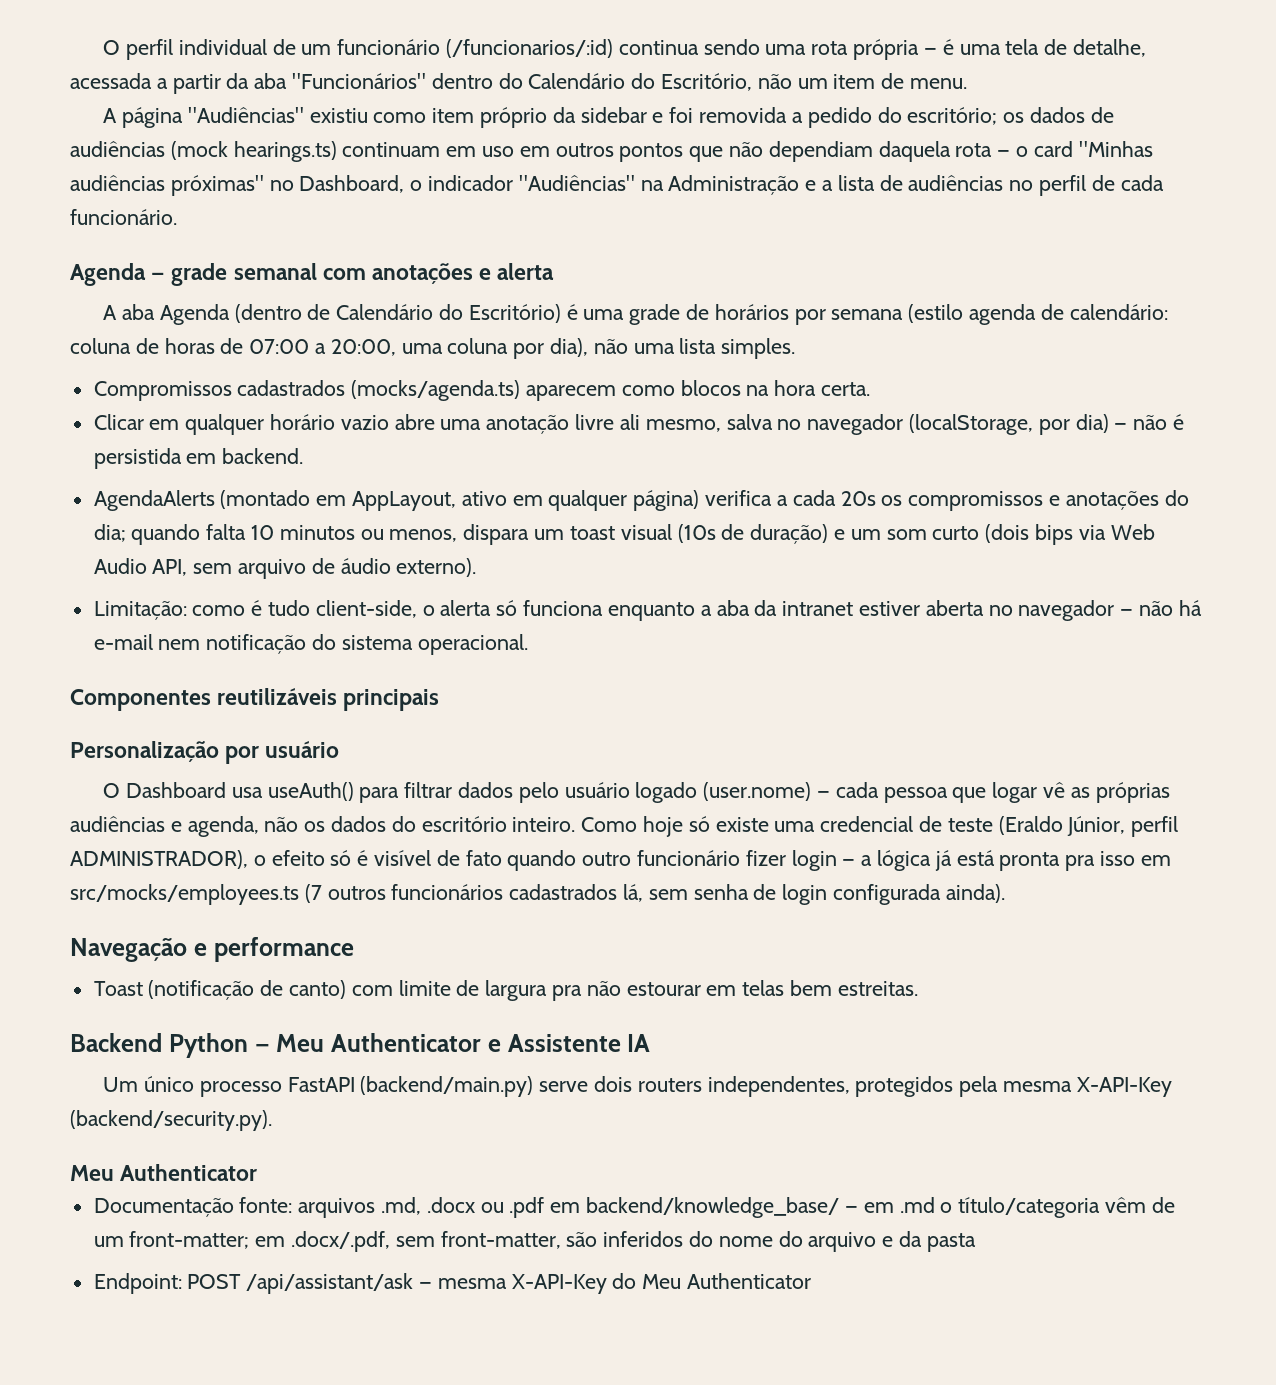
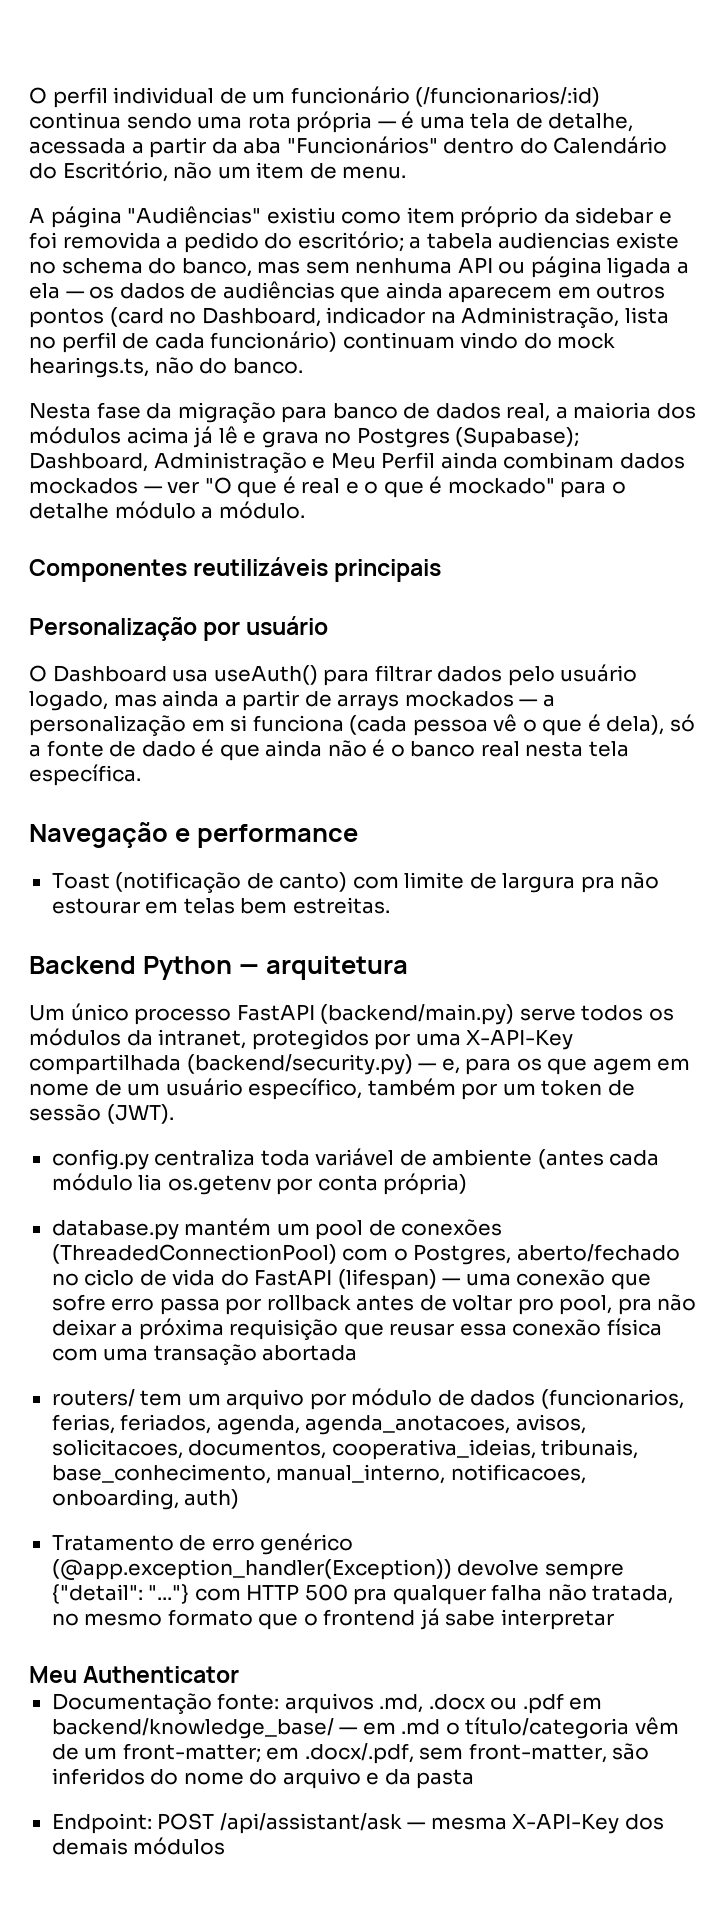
- A página "Audiências" existiu como item próprio da sidebar e foi removida a pedido do escritório; os dados de audiências (mock hearings.ts) continuam em uso em outros pontos que não dependiam daquela rota — o card "Minhas audiências próximas" no Dashboard, o indicador "Audiências" na Administração e a lista de audiências no perfil de cada funcionário.
- Agenda — grade semanal com anotações e alerta
- A aba Agenda (dentro de Calendário do Escritório) é uma grade de horários por semana (estilo agenda de calendário: coluna de horas de 07:00 a 20:00, uma coluna por dia), não uma lista simples.
- Compromissos cadastrados (mocks/agenda.ts) aparecem como blocos na hora certa.
- Clicar em qualquer horário vazio abre uma anotação livre ali mesmo, salva no navegador (localStorage, por dia) — não é persistida em backend.
- AgendaAlerts (montado em AppLayout, ativo em qualquer página) verifica a cada 20s os compromissos e anotações do dia; quando falta 10 minutos ou menos, dispara um toast visual (10s de duração) e um som curto (dois bips via Web Audio API, sem arquivo de áudio externo).
- Limitação: como é tudo client-side, o alerta só funciona enquanto a aba da intranet estiver aberta no navegador — não há e-mail nem notificação do sistema operacional.
+ A página "Audiências" existiu como item próprio da sidebar e foi removida a pedido do escritório; a tabela audiencias existe no schema do banco, mas sem nenhuma API ou página ligada a ela — os dados de audiências que ainda aparecem em outros pontos (card no Dashboard, indicador na Administração, lista no perfil de cada funcionário) continuam vindo do mock hearings.ts, não do banco.
+ Nesta fase da migração para banco de dados real, a maioria dos módulos acima já lê e grava no Postgres (Supabase); Dashboard, Administração e Meu Perfil ainda combinam dados mockados — ver "O que é real e o que é mockado" para o detalhe módulo a módulo.
- O Dashboard usa useAuth() para filtrar dados pelo usuário logado (user.nome) — cada pessoa que logar vê as próprias audiências e agenda, não os dados do escritório inteiro. Como hoje só existe uma credencial de teste (Eraldo Júnior, perfil ADMINISTRADOR), o efeito só é visível de fato quando outro funcionário fizer login — a lógica já está pronta pra isso em src/mocks/employees.ts (7 outros funcionários cadastrados lá, sem senha de login configurada ainda).
+ O Dashboard usa useAuth() para filtrar dados pelo usuário logado, mas ainda a partir de arrays mockados — a personalização em si funciona (cada pessoa vê o que é dela), só a fonte de dado é que ainda não é o banco real nesta tela específica.
- Backend Python — Meu Authenticator e Assistente IA
+ Backend Python — arquitetura
- Um único processo FastAPI (backend/main.py) serve dois routers independentes, protegidos pela mesma X-API-Key (backend/security.py).
+ Um único processo FastAPI (backend/main.py) serve todos os módulos da intranet, protegidos por uma X-API-Key compartilhada (backend/security.py) — e, para os que agem em nome de um usuário específico, também por um token de sessão (JWT).
+ config.py centraliza toda variável de ambiente (antes cada módulo lia os.getenv por conta própria)
+ database.py mantém um pool de conexões (ThreadedConnectionPool) com o Postgres, aberto/fechado no ciclo de vida do FastAPI (lifespan) — uma conexão que sofre erro passa por rollback antes de voltar pro pool, pra não deixar a próxima requisição que reusar essa conexão física com uma transação abortada
+ routers/ tem um arquivo por módulo de dados (funcionarios, ferias, feriados, agenda, agenda_anotacoes, avisos, solicitacoes, documentos, cooperativa_ideias, tribunais, base_conhecimento, manual_interno, notificacoes, onboarding, auth)
+ Tratamento de erro genérico (@app.exception_handler(Exception)) devolve sempre {"detail": "..."} com HTTP 500 pra qualquer falha não tratada, no mesmo formato que o frontend já sabe interpretar
- Endpoint: POST /api/assistant/ask — mesma X-API-Key do Meu Authenticator
+ Endpoint: POST /api/assistant/ask — mesma X-API-Key dos demais módulos

